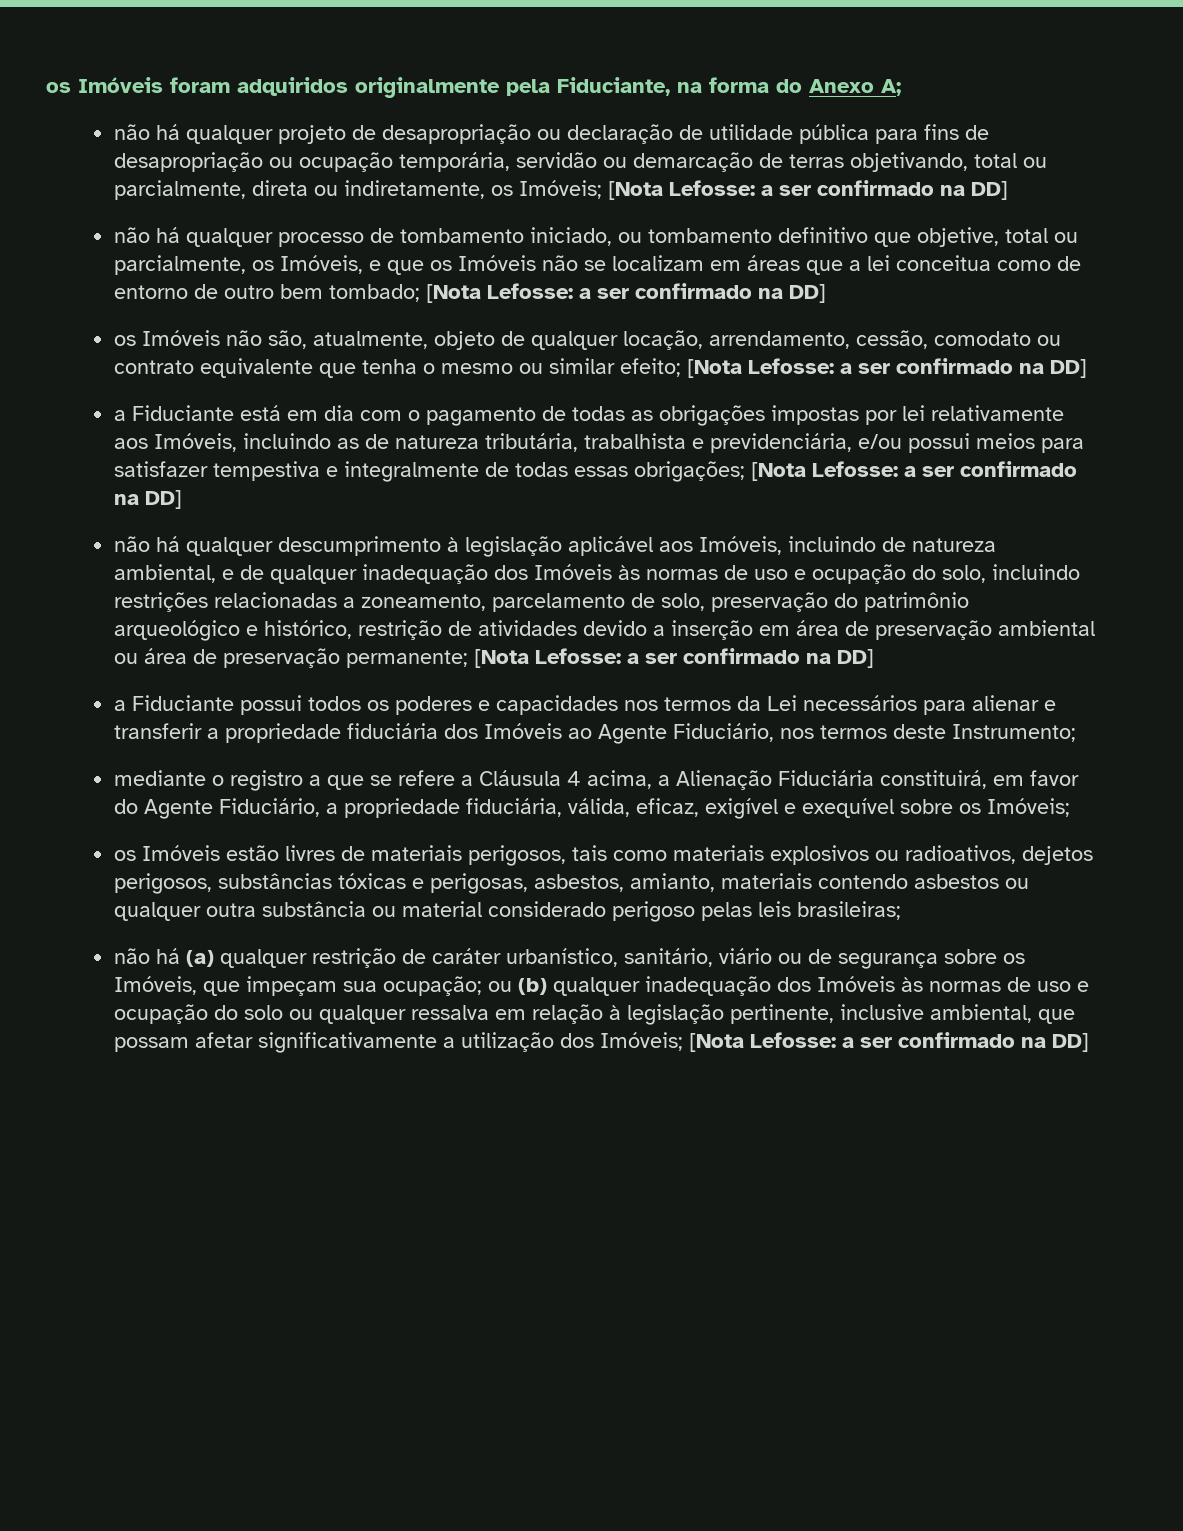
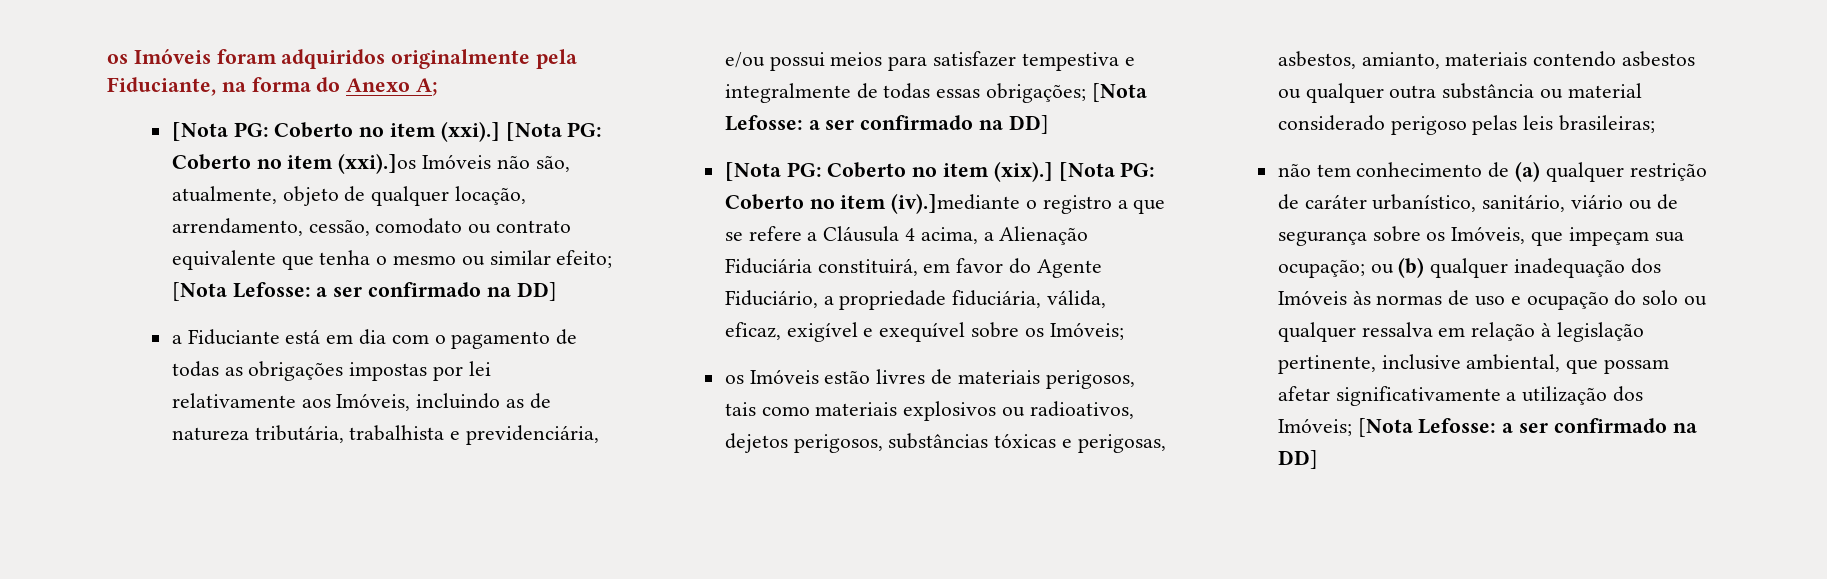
- não há qualquer projeto de desapropriação ou declaração de utilidade pública para fins de desapropriação ou ocupação temporária, servidão ou demarcação de terras objetivando, total ou parcialmente, direta ou indiretamente, os Imóveis; [Nota Lefosse: a ser confirmado na DD]
- não há qualquer processo de tombamento iniciado, ou tombamento definitivo que objetive, total ou parcialmente, os Imóveis, e que os Imóveis não se localizam em áreas que a lei conceitua como de entorno de outro bem tombado; [Nota Lefosse: a ser confirmado na DD]
- os Imóveis não são, atualmente, objeto de qualquer locação, arrendamento, cessão, comodato ou contrato equivalente que tenha o mesmo ou similar efeito; [Nota Lefosse: a ser confirmado na DD]
+ [Nota PG: Coberto no item (xxi).] [Nota PG: Coberto no item (xxi).]os Imóveis não são, atualmente, objeto de qualquer locação, arrendamento, cessão, comodato ou contrato equivalente que tenha o mesmo ou similar efeito; [Nota Lefosse: a ser confirmado na DD]
- não há qualquer descumprimento à legislação aplicável aos Imóveis, incluindo de natureza ambiental, e de qualquer inadequação dos Imóveis às normas de uso e ocupação do solo, incluindo restrições relacionadas a zoneamento, parcelamento de solo, preservação do patrimônio arqueológico e histórico, restrição de atividades devido a inserção em área de preservação ambiental ou área de preservação permanente; [Nota Lefosse: a ser confirmado na DD]
- a Fiduciante possui todos os poderes e capacidades nos termos da Lei necessários para alienar e transferir a propriedade fiduciária dos Imóveis ao Agente Fiduciário, nos termos deste Instrumento;
- mediante o registro a que se refere a Cláusula 4 acima, a Alienação Fiduciária constituirá, em favor do Agente Fiduciário, a propriedade fiduciária, válida, eficaz, exigível e exequível sobre os Imóveis;
+ [Nota PG: Coberto no item (xix).] [Nota PG: Coberto no item (iv).]mediante o registro a que se refere a Cláusula 4 acima, a Alienação Fiduciária constituirá, em favor do Agente Fiduciário, a propriedade fiduciária, válida, eficaz, exigível e exequível sobre os Imóveis;
- não há (a) qualquer restrição de caráter urbanístico, sanitário, viário ou de segurança sobre os Imóveis, que impeçam sua ocupação; ou (b) qualquer inadequação dos Imóveis às normas de uso e ocupação do solo ou qualquer ressalva em relação à legislação pertinente, inclusive ambiental, que possam afetar significativamente a utilização dos Imóveis; [Nota Lefosse: a ser confirmado na DD]
+ não tem conhecimento de (a) qualquer restrição de caráter urbanístico, sanitário, viário ou de segurança sobre os Imóveis, que impeçam sua ocupação; ou (b) qualquer inadequação dos Imóveis às normas de uso e ocupação do solo ou qualquer ressalva em relação à legislação pertinente, inclusive ambiental, que possam afetar significativamente a utilização dos Imóveis; [Nota Lefosse: a ser confirmado na DD]

